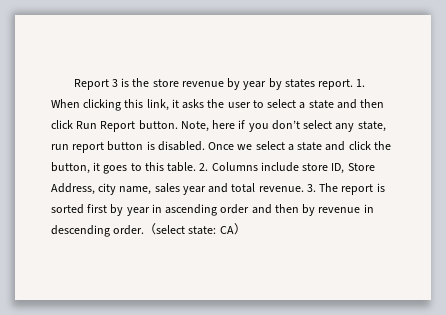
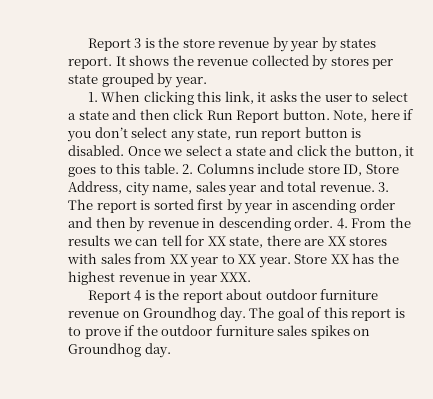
- Report 3 is the store revenue by year by states report. 1. When clicking this link, it asks the user to select a state and then click Run Report button.
+ Report 3 is the store revenue by year by states report. It shows the revenue collected by stores per state grouped by year.
+ 1. When clicking this link, it asks the user to select a state and then click Run Report button.
- （select state: CA）
+ 4. From the results we can tell for XX state, there are XX stores with sales from XX year to XX year. Store XX has the highest revenue in year XXX.
+ Report 4 is the report about outdoor furniture revenue on Groundhog day. The goal of this report is to prove if the outdoor furniture sales spikes on Groundhog day.

